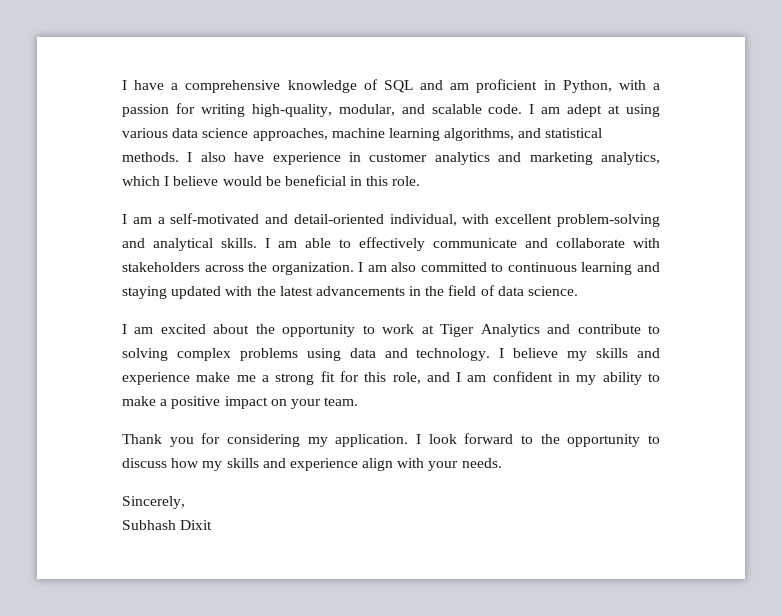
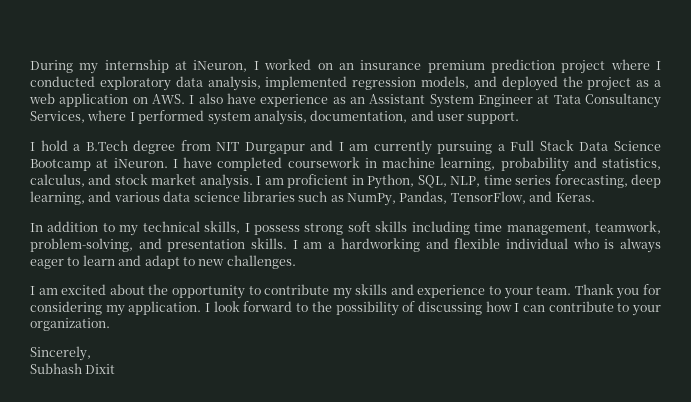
- I have a comprehensive knowledge of SQL and am proficient in Python, with a passion for writing high-quality, modular, and scalable code. I am adept at using various data science approaches, machine learning algorithms, and statistical methods. I also have experience in customer analytics and marketing analytics, which I believe would be beneficial in this role.
- I am a self-motivated and detail-oriented individual, with excellent problem-solving and analytical skills. I am able to effectively communicate and collaborate with stakeholders across the organization. I am also committed to continuous learning and staying updated with the latest advancements in the field of data science.
+ During my internship at iNeuron, I worked on an insurance premium prediction project where I conducted exploratory data analysis, implemented regression models, and deployed the project as a web application on AWS. I also have experience as an Assistant System Engineer at Tata Consultancy Services, where I performed system analysis, documentation, and user support.
+ I hold a B.Tech degree from NIT Durgapur and I am currently pursuing a Full Stack Data Science Bootcamp at iNeuron. I have completed coursework in machine learning, probability and statistics, calculus, and stock market analysis. I am proficient in Python, SQL, NLP, time series forecasting, deep learning, and various data science libraries such as NumPy, Pandas, TensorFlow, and Keras.
+ In addition to my technical skills, I possess strong soft skills including time management, teamwork, problem-solving, and presentation skills. I am a hardworking and flexible individual who is always eager to learn and adapt to new challenges.
- I am excited about the opportunity to work at Tiger Analytics and contribute to solving complex problems using data and technology. I believe my skills and experience make me a strong fit for this role, and I am confident in my ability to make a positive impact on your team.
- Thank you for considering my application.
+ I am excited about the opportunity to contribute my skills and experience to your team. Thank you for considering my application.
- I look forward to the opportunity to discuss how my skills and experience align with your needs.
+ I look forward to the possibility of discussing how I can contribute to your organization.

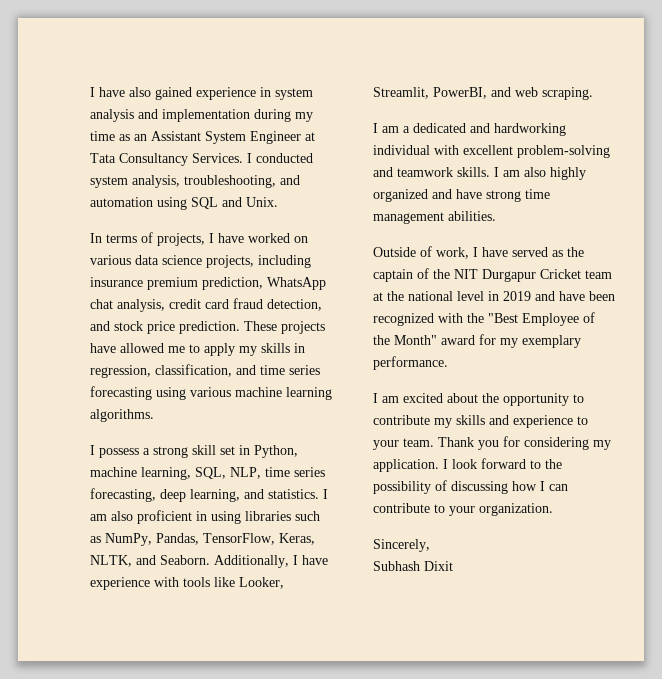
- During my internship at iNeuron, I worked on an insurance premium prediction project where I conducted exploratory data analysis, implemented regression models, and deployed the project as a web application on AWS. I also have experience as an Assistant System Engineer at Tata Consultancy Services, where I performed system analysis, documentation, and user support.
- I hold a B.Tech degree from NIT Durgapur and I am currently pursuing a Full Stack Data Science Bootcamp at iNeuron. I have completed coursework in machine learning, probability and statistics, calculus, and stock market analysis. I am proficient in Python, SQL, NLP, time series forecasting, deep learning, and various data science libraries such as NumPy, Pandas, TensorFlow, and Keras.
- In addition to my technical skills, I possess strong soft skills including time management, teamwork, problem-solving, and presentation skills. I am a hardworking and flexible individual who is always eager to learn and adapt to new challenges.
+ I have also gained experience in system analysis and implementation during my time as an Assistant System Engineer at Tata Consultancy Services. I conducted system analysis, troubleshooting, and automation using SQL and Unix.
+ In terms of projects, I have worked on various data science projects, including insurance premium prediction, WhatsApp chat analysis, credit card fraud detection, and stock price prediction. These projects have allowed me to apply my skills in regression, classification, and time series forecasting using various machine learning algorithms.
+ I possess a strong skill set in Python, machine learning, SQL, NLP, time series forecasting, deep learning, and statistics. I am also proficient in using libraries such as NumPy, Pandas, TensorFlow, Keras, NLTK, and Seaborn. Additionally, I have experience with tools like Looker, Streamlit, PowerBI, and web scraping.
+ I am a dedicated and hardworking individual with excellent problem-solving and teamwork skills. I am also highly organized and have strong time management abilities.
+ Outside of work, I have served as the captain of the NIT Durgapur Cricket team at the national level in 2019 and have been recognized with the "Best Employee of the Month" award for my exemplary performance.

